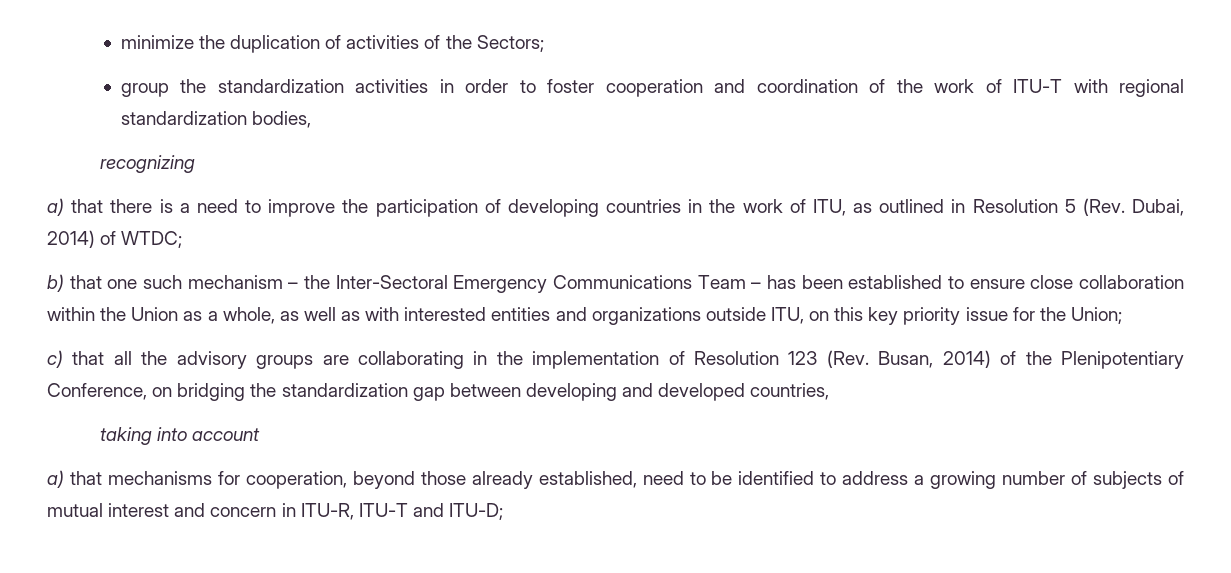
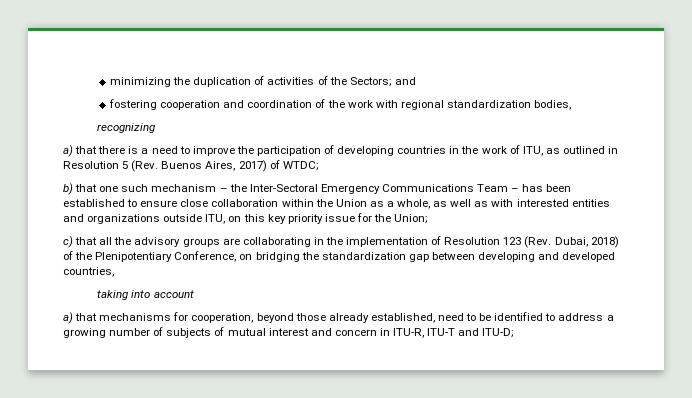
- minimize the duplication of activities of the Sectors;
- group the standardization activities in order to foster cooperation and coordination of the work of ITU-T with regional standardization bodies,
+ minimizing the duplication of activities of the Sectors; and
+ fostering cooperation and coordination of the work with regional standardization bodies,
- a) that there is a need to improve the participation of developing countries in the work of ITU, as outlined in Resolution 5 (Rev. Dubai, 2014) of WTDC;
+ a) that there is a need to improve the participation of developing countries in the work of ITU, as outlined in Resolution 5 (Rev. Buenos Aires, 2017) of WTDC;
- c) that all the advisory groups are collaborating in the implementation of Resolution 123 (Rev. Busan, 2014) of the Plenipotentiary Conference, on bridging the standardization gap between developing and developed countries,
+ c) that all the advisory groups are collaborating in the implementation of Resolution 123 (Rev. Dubai, 2018) of the Plenipotentiary Conference, on bridging the standardization gap between developing and developed countries,

